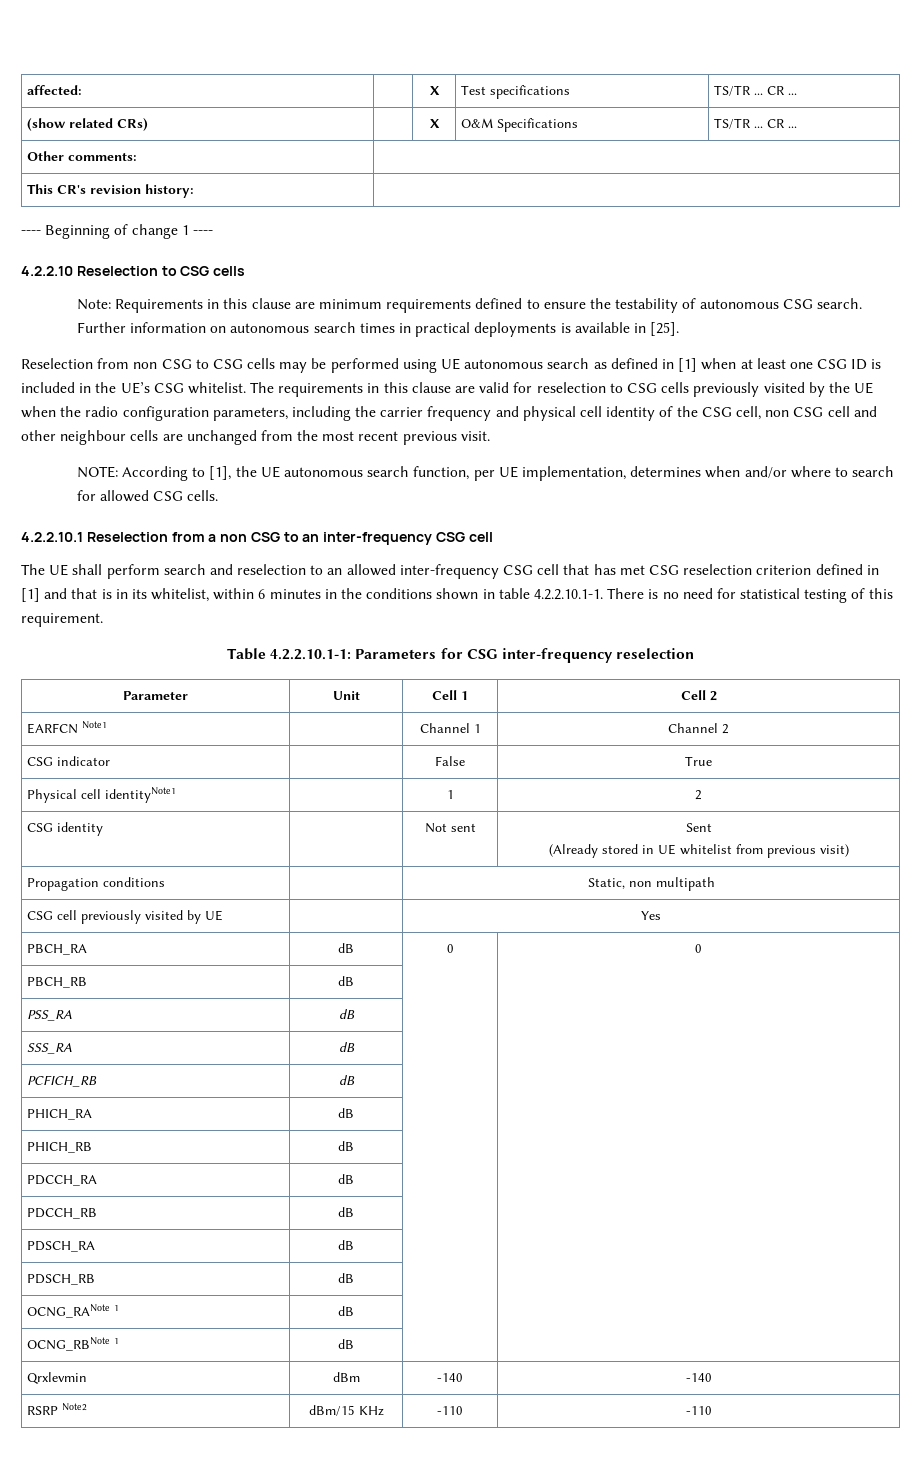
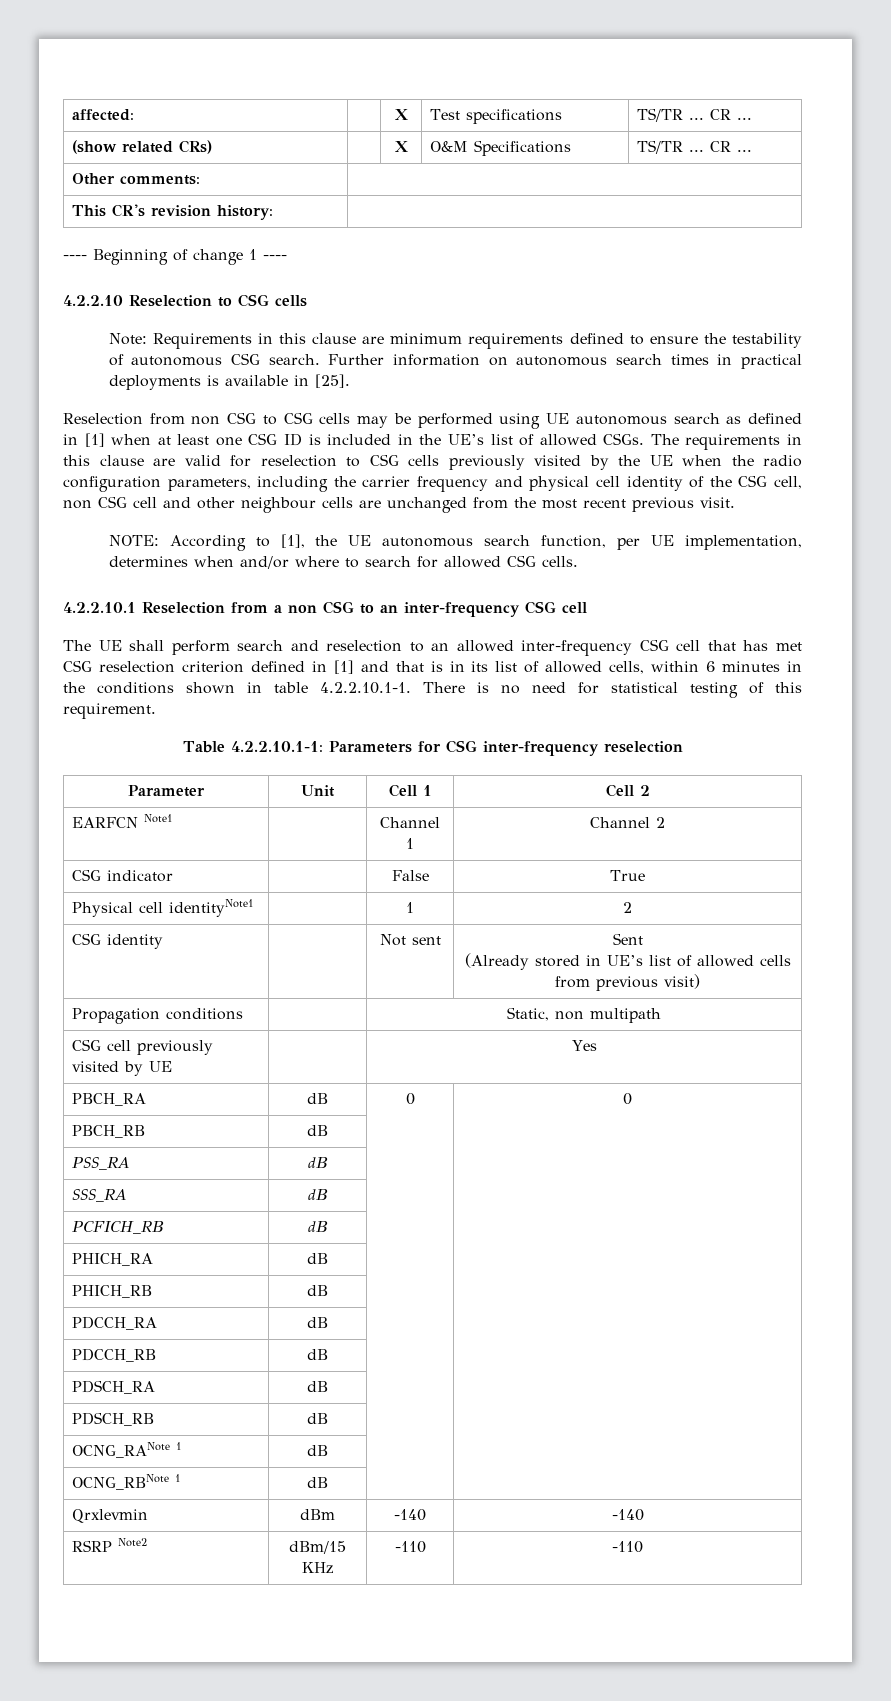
- Reselection from non CSG to CSG cells may be performed using UE autonomous search as defined in [1] when at least one CSG ID is included in the UE’s CSG whitelist.
+ Reselection from non CSG to CSG cells may be performed using UE autonomous search as defined in [1] when at least one CSG ID is included in the UE’s list of allowed CSGs.
- The UE shall perform search and reselection to an allowed inter-frequency CSG cell that has met CSG reselection criterion defined in [1] and that is in its whitelist, within 6 minutes in the conditions shown in table 4.2.2.10.1-1. There is no need for statistical testing of this requirement.
+ The UE shall perform search and reselection to an allowed inter-frequency CSG cell that has met CSG reselection criterion defined in [1] and that is in its list of allowed cells, within 6 minutes in the conditions shown in table 4.2.2.10.1-1. There is no need for statistical testing of this requirement.
  CSG identity | | Not sent | Sent
- (Already stored in UE whitelist from previous visit)
+ (Already stored in UE’s list of allowed cells from previous visit)

